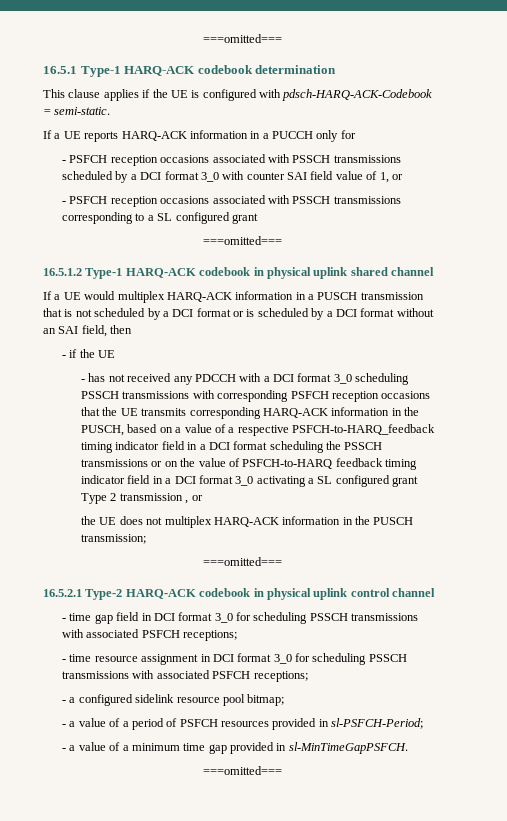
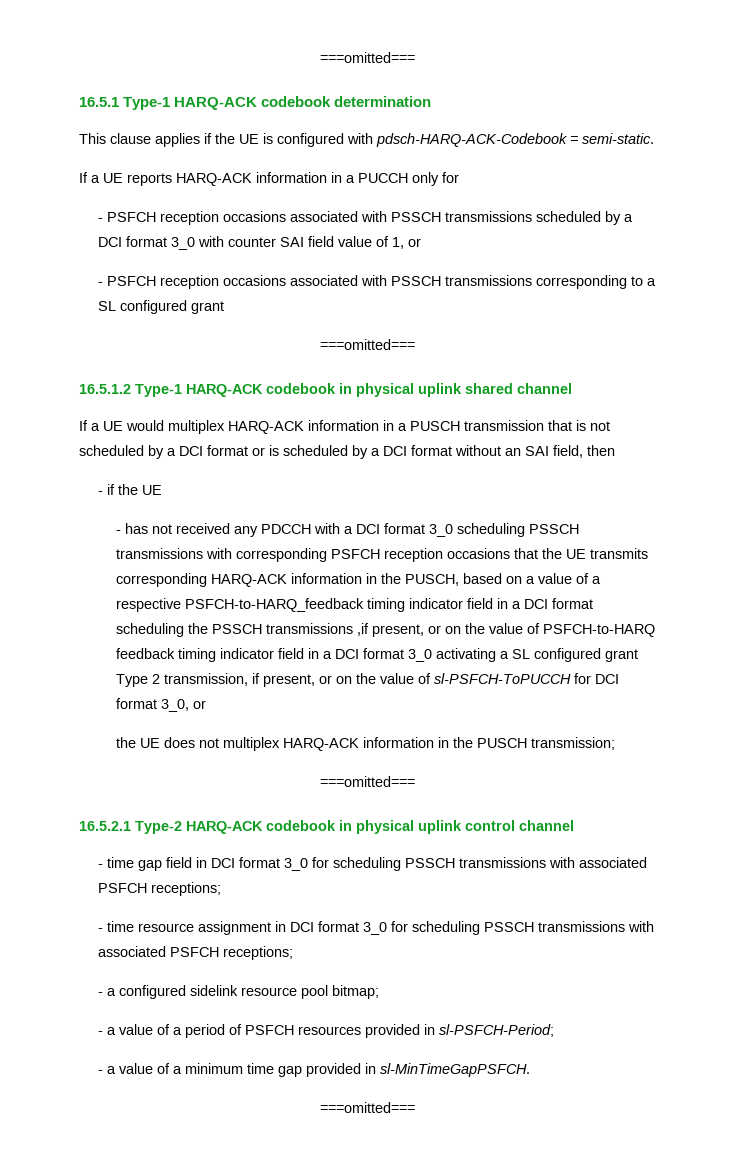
- - has not received any PDCCH with a DCI format 3_0 scheduling PSSCH transmissions with corresponding PSFCH reception occasions that the UE transmits corresponding HARQ-ACK information in the PUSCH, based on a value of a respective PSFCH-to-HARQ_feedback timing indicator field in a DCI format scheduling the PSSCH transmissions or on the value of PSFCH-to-HARQ feedback timing indicator field in a DCI format 3_0 activating a SL configured grant Type 2 transmission , or
+ - has not received any PDCCH with a DCI format 3_0 scheduling PSSCH transmissions with corresponding PSFCH reception occasions that the UE transmits corresponding HARQ-ACK information in the PUSCH, based on a value of a respective PSFCH-to-HARQ_feedback timing indicator field in a DCI format scheduling the PSSCH transmissions ,if present, or on the value of PSFCH-to-HARQ feedback timing indicator field in a DCI format 3_0 activating a SL configured grant Type 2 transmission, if present, or on the value of sl-PSFCH-ToPUCCH for DCI format 3_0, or

